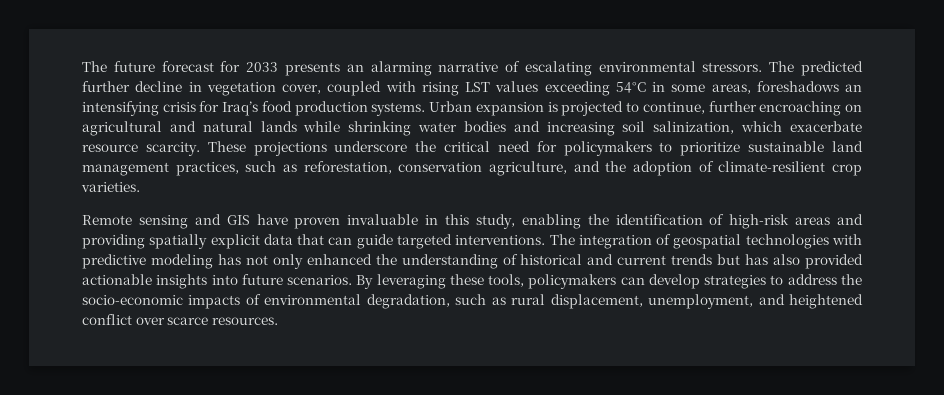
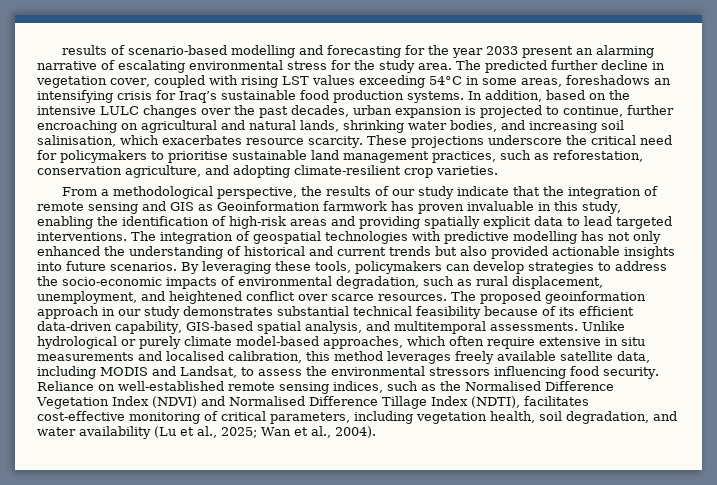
- The future forecast for 2033 presents an alarming narrative of escalating environmental stressors.
+ results of scenario-based modelling and forecasting for the year 2033 present an alarming narrative of escalating environmental stress for the study area.
- The predicted further decline in vegetation cover, coupled with rising LST values exceeding 54°C in some areas, foreshadows an intensifying crisis for Iraq’s food production systems.
+ The predicted further decline in vegetation cover, coupled with rising LST values exceeding 54°C in some areas, foreshadows an intensifying crisis for Iraq’s sustainable food production systems.
- Urban expansion is projected to continue, further encroaching on agricultural and natural lands while shrinking water bodies and increasing soil salinization, which exacerbate resource scarcity.
+ In addition, based on the intensive LULC changes over the past decades, urban expansion is projected to continue, further encroaching on agricultural and natural lands, shrinking water bodies, and increasing soil salinisation, which exacerbates resource scarcity.
- These projections underscore the critical need for policymakers to prioritize sustainable land management practices, such as reforestation, conservation agriculture, and the adoption of climate-resilient crop varieties.
+ These projections underscore the critical need for policymakers to prioritise sustainable land management practices, such as reforestation, conservation agriculture, and adopting climate-resilient crop varieties.
- Remote sensing and GIS have proven invaluable in this study, enabling the identification of high-risk areas and providing spatially explicit data that can guide targeted interventions.
+ From a methodological perspective, the results of our study indicate that the integration of remote sensing and GIS as Geoinformation farmwork has proven invaluable in this study, enabling the identification of high-risk areas and providing spatially explicit data to lead targeted interventions.
- The integration of geospatial technologies with predictive modeling has not only enhanced the understanding of historical and current trends but has also provided actionable insights into future scenarios.
+ The integration of geospatial technologies with predictive modelling has not only enhanced the understanding of historical and current trends but also provided actionable insights into future scenarios.
+ The proposed geoinformation approach in our study demonstrates substantial technical feasibility because of its efficient data-driven capability, GIS-based spatial analysis, and multitemporal assessments. Unlike hydrological or purely climate model-based approaches, which often require extensive in situ measurements and localised calibration, this method leverages freely available satellite data, including MODIS and Landsat, to assess the environmental stressors influencing food security. Reliance on well-established remote sensing indices, such as the Normalised Difference Vegetation Index (NDVI) and Normalised Difference Tillage Index (NDTI), facilitates cost-effective monitoring of critical parameters, including vegetation health, soil degradation, and water availability (Lu et al., 2025; Wan et al., 2004).

